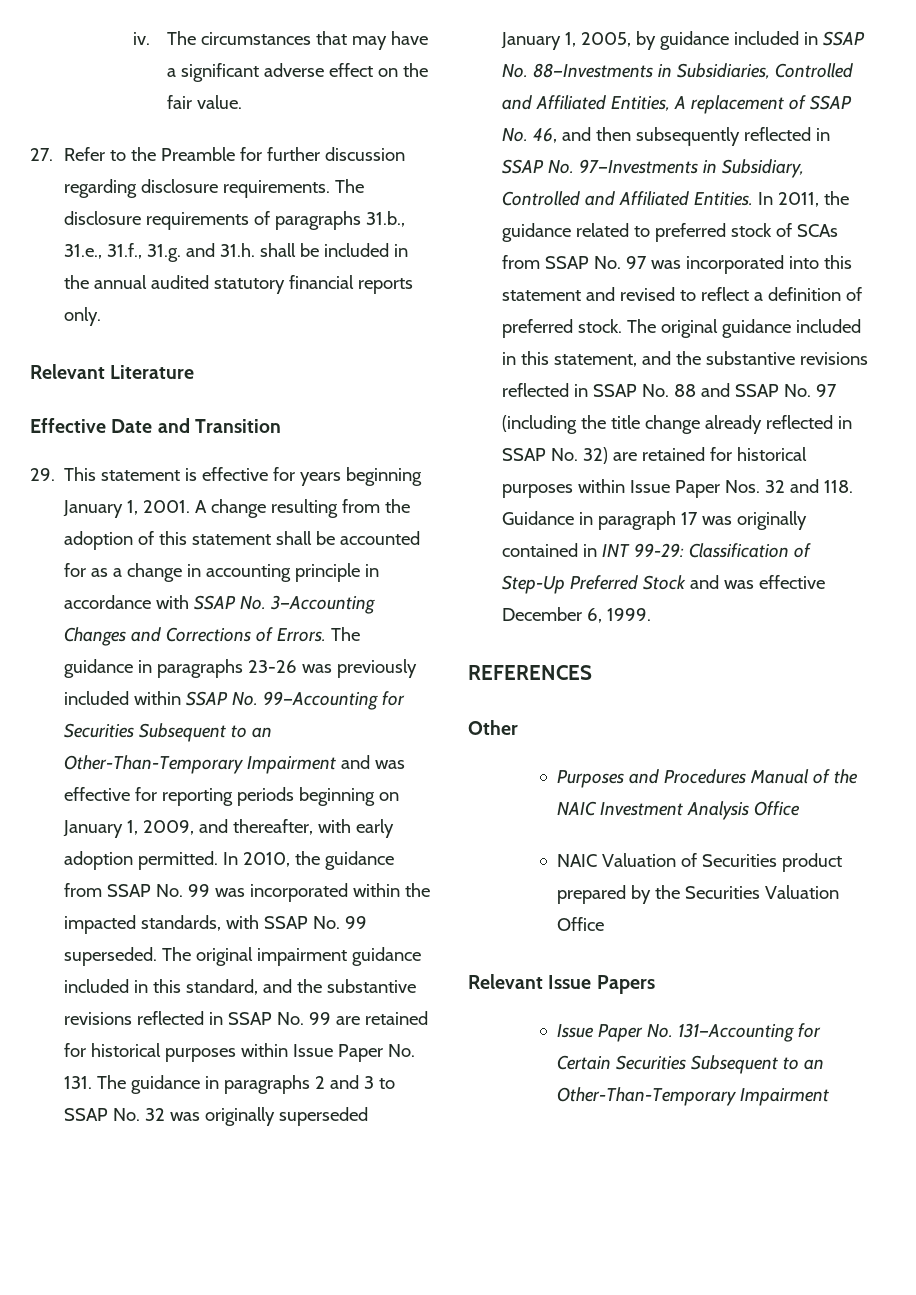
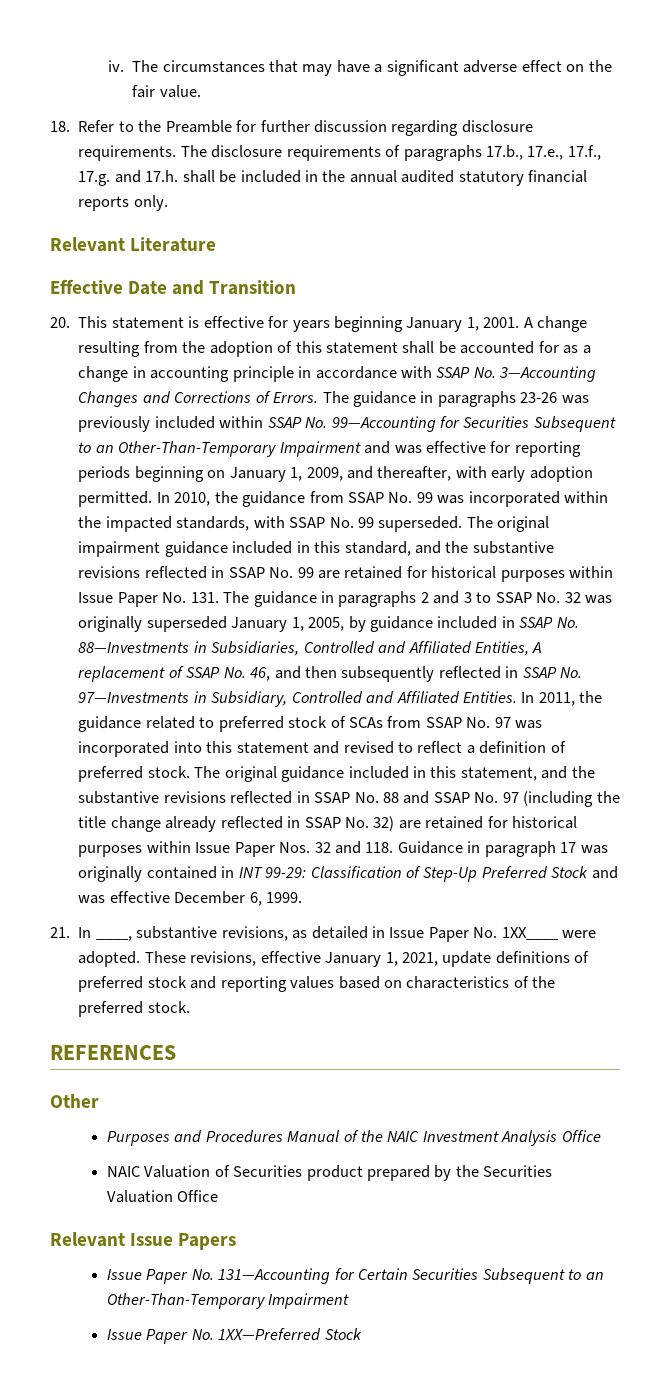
- 27. Refer to the Preamble for further discussion regarding disclosure requirements.
+ 18. Refer to the Preamble for further discussion regarding disclosure requirements.
- The disclosure requirements of paragraphs 31.b., 31.e., 31.f., 31.g. and 31.h. shall be included in the annual audited statutory financial reports only.
+ The disclosure requirements of paragraphs 17.b., 17.e., 17.f., 17.g. and 17.h. shall be included in the annual audited statutory financial reports only.
- 29. This statement is effective for years beginning January 1, 2001.
+ 20. This statement is effective for years beginning January 1, 2001.
+ 21. In ____, substantive revisions, as detailed in Issue Paper No. 1XX____ were adopted. These revisions, effective January 1, 2021, update definitions of preferred stock and reporting values based on characteristics of the preferred stock.
+ Issue Paper No. 1XX—Preferred Stock

